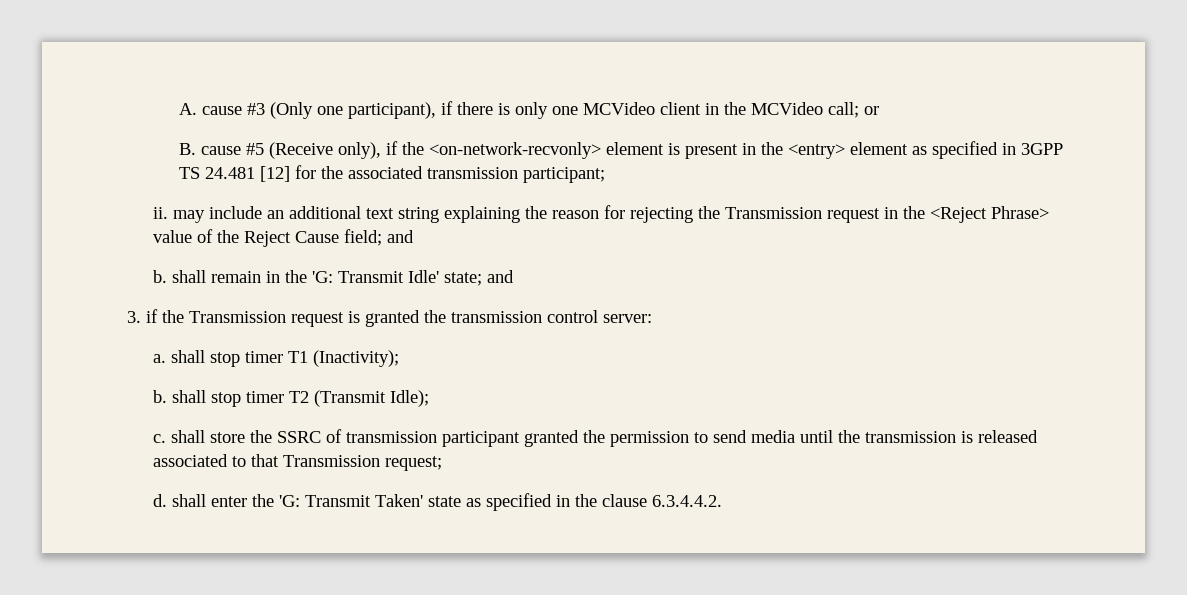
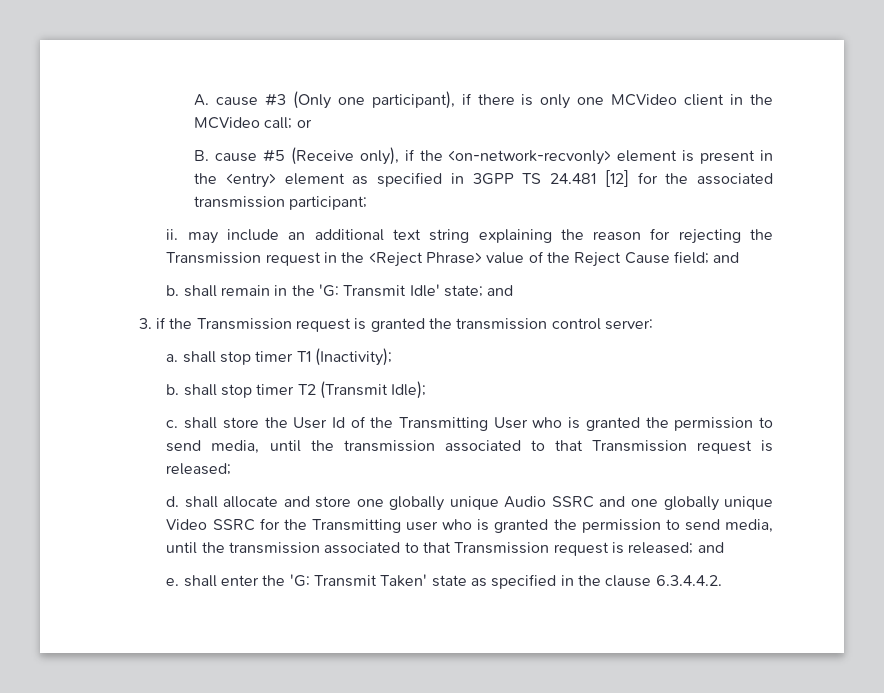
- c. shall store the SSRC of transmission participant granted the permission to send media until the transmission is released associated to that Transmission request;
+ c. shall store the User Id of the Transmitting User who is granted the permission to send media, until the transmission associated to that Transmission request is released;
- d. shall enter the 'G: Transmit Taken' state as specified in the clause 6.3.4.4.2.
+ d. shall allocate and store one globally unique Audio SSRC and one globally unique Video SSRC for the Transmitting user who is granted the permission to send media, until the transmission associated to that Transmission request is released; and
+ e. shall enter the 'G: Transmit Taken' state as specified in the clause 6.3.4.4.2.

